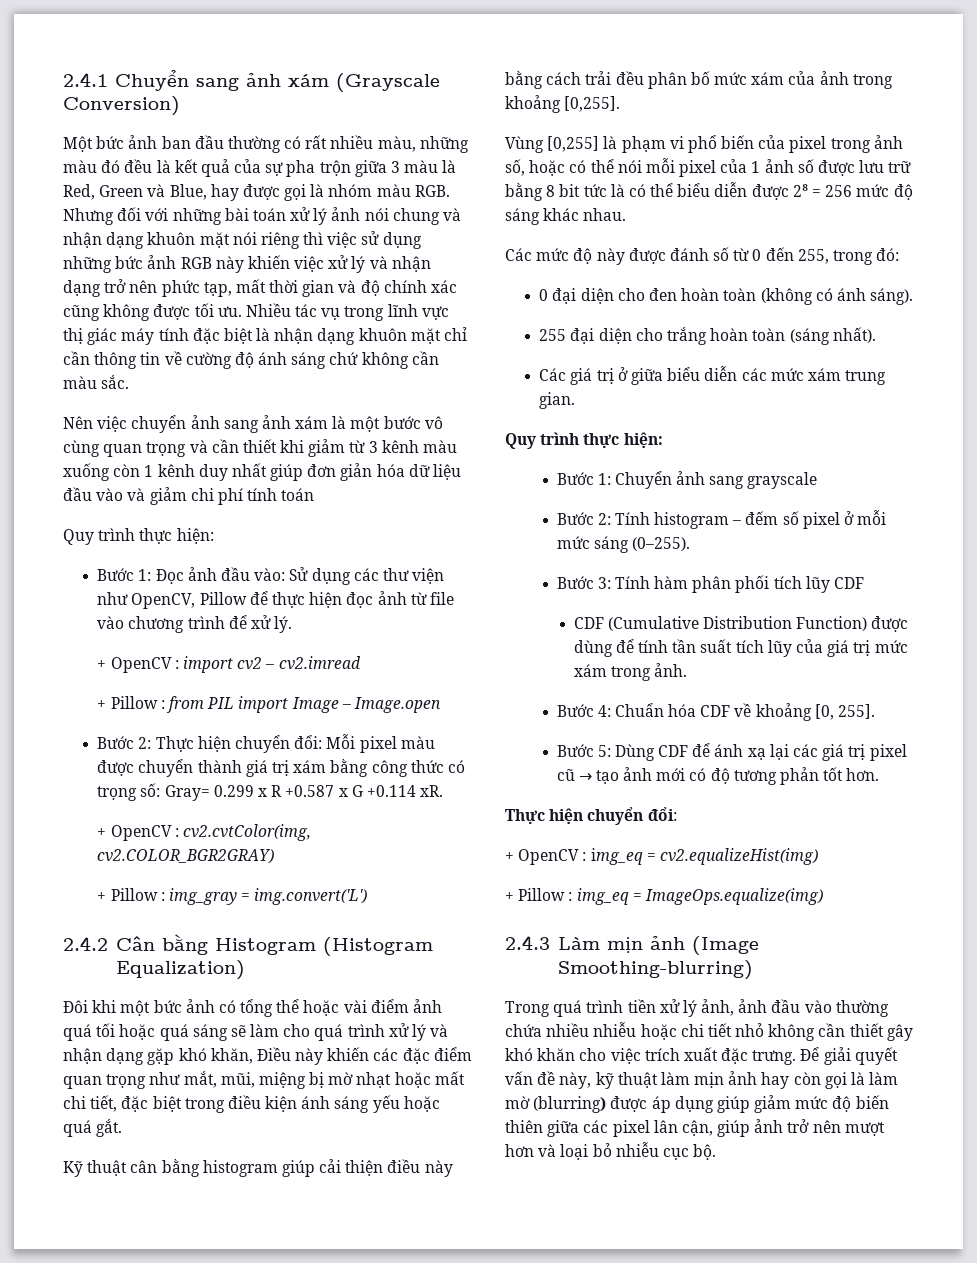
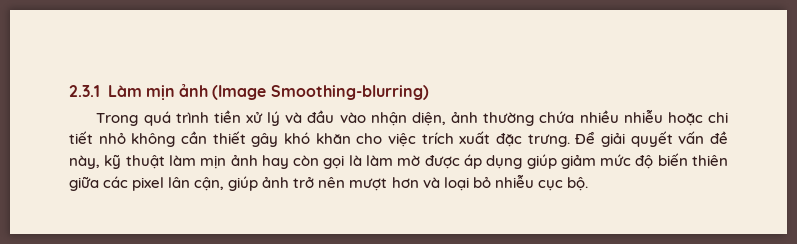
- 2.4.1 Chuyển sang ảnh xám (Grayscale Conversion)
- Một bức ảnh ban đầu thường có rất nhiều màu, những màu đó đều là kết quả của sự pha trộn giữa 3 màu là Red, Green và Blue, hay được gọi là nhóm màu RGB. Nhưng đối với những bài toán xử lý ảnh nói chung và nhận dạng khuôn mặt nói riêng thì việc sử dụng những bức ảnh RGB này khiến việc xử lý và nhận dạng trở nên phức tạp, mất thời gian và độ chính xác cũng không được tối ưu. Nhiều tác vụ trong lĩnh vực thị giác máy tính đặc biệt là nhận dạng khuôn mặt chỉ cần thông tin về cường độ ánh sáng chứ không cần màu sắc.
- Nên việc chuyển ảnh sang ảnh xám là một bước vô cùng quan trọng và cần thiết khi giảm từ 3 kênh màu xuống còn 1 kênh duy nhất giúp đơn giản hóa dữ liệu đầu vào và giảm chi phí tính toán
- Quy trình thực hiện:
- Bước 1: Đọc ảnh đầu vào: Sử dụng các thư viện như OpenCV, Pillow để thực hiện đọc ảnh từ file vào chương trình để xử lý.
- + OpenCV : import cv2 – cv2.imread
- + Pillow : from PIL import Image – Image.open
- Bước 2: Thực hiện chuyển đổi: Mỗi pixel màu được chuyển thành giá trị xám bằng công thức có trọng số: Gray= 0.299 x R +0.587 x G +0.114 xR.
- + OpenCV : cv2.cvtColor(img, cv2.COLOR_BGR2GRAY)
- + Pillow : img_gray = img.convert('L')
- 2.4.2 Cân bằng Histogram (Histogram Equalization)
- Đôi khi một bức ảnh có tổng thể hoặc vài điểm ảnh quá tối hoặc quá sáng sẽ làm cho quá trình xử lý và nhận dạng gặp khó khăn, Điều này khiến các đặc điểm quan trọng như mắt, mũi, miệng bị mờ nhạt hoặc mất chi tiết, đặc biệt trong điều kiện ánh sáng yếu hoặc quá gắt.
- Kỹ thuật cân bằng histogram giúp cải thiện điều này bằng cách trải đều phân bố mức xám của ảnh trong khoảng [0,255].
- Vùng [0,255] là phạm vi phổ biến của pixel trong ảnh số, hoặc có thể nói mỗi pixel của 1 ảnh số được lưu trữ bằng 8 bit tức là có thể biểu diễn được 2⁸ = 256 mức độ sáng khác nhau.
- Các mức độ này được đánh số từ 0 đến 255, trong đó:
- 0 đại diện cho đen hoàn toàn (không có ánh sáng).
- 255 đại diện cho trắng hoàn toàn (sáng nhất).
- Các giá trị ở giữa biểu diễn các mức xám trung gian.
- Quy trình thực hiện:
- Bước 1: Chuyển ảnh sang grayscale
- Bước 2: Tính histogram – đếm số pixel ở mỗi mức sáng (0–255).
- Bước 3: Tính hàm phân phối tích lũy CDF
- CDF (Cumulative Distribution Function) được dùng để tính tần suất tích lũy của giá trị mức xám trong ảnh.
- Bước 4: Chuẩn hóa CDF về khoảng [0, 255].
- Bước 5: Dùng CDF để ánh xạ lại các giá trị pixel cũ → tạo ảnh mới có độ tương phản tốt hơn.
- Thực hiện chuyển đổi:
- + OpenCV : img_eq = cv2.equalizeHist(img)
- + Pillow : img_eq = ImageOps.equalize(img)
- 2.4.3 Làm mịn ảnh (Image Smoothing-blurring)
+ 2.3.1 Làm mịn ảnh (Image Smoothing-blurring)
- Trong quá trình tiền xử lý ảnh, ảnh đầu vào thường chứa nhiều nhiễu hoặc chi tiết nhỏ không cần thiết gây khó khăn cho việc trích xuất đặc trưng.
+ Trong quá trình tiền xử lý và đầu vào nhận diện, ảnh thường chứa nhiều nhiễu hoặc chi tiết nhỏ không cần thiết gây khó khăn cho việc trích xuất đặc trưng.
- Để giải quyết vấn đề này, kỹ thuật làm mịn ảnh hay còn gọi là làm mờ (blurring) được áp dụng giúp giảm mức độ biến thiên giữa các pixel lân cận, giúp ảnh trở nên mượt hơn và loại bỏ nhiễu cục bộ.
+ Để giải quyết vấn đề này, kỹ thuật làm mịn ảnh hay còn gọi là làm mờ được áp dụng giúp giảm mức độ biến thiên giữa các pixel lân cận, giúp ảnh trở nên mượt hơn và loại bỏ nhiễu cục bộ.

